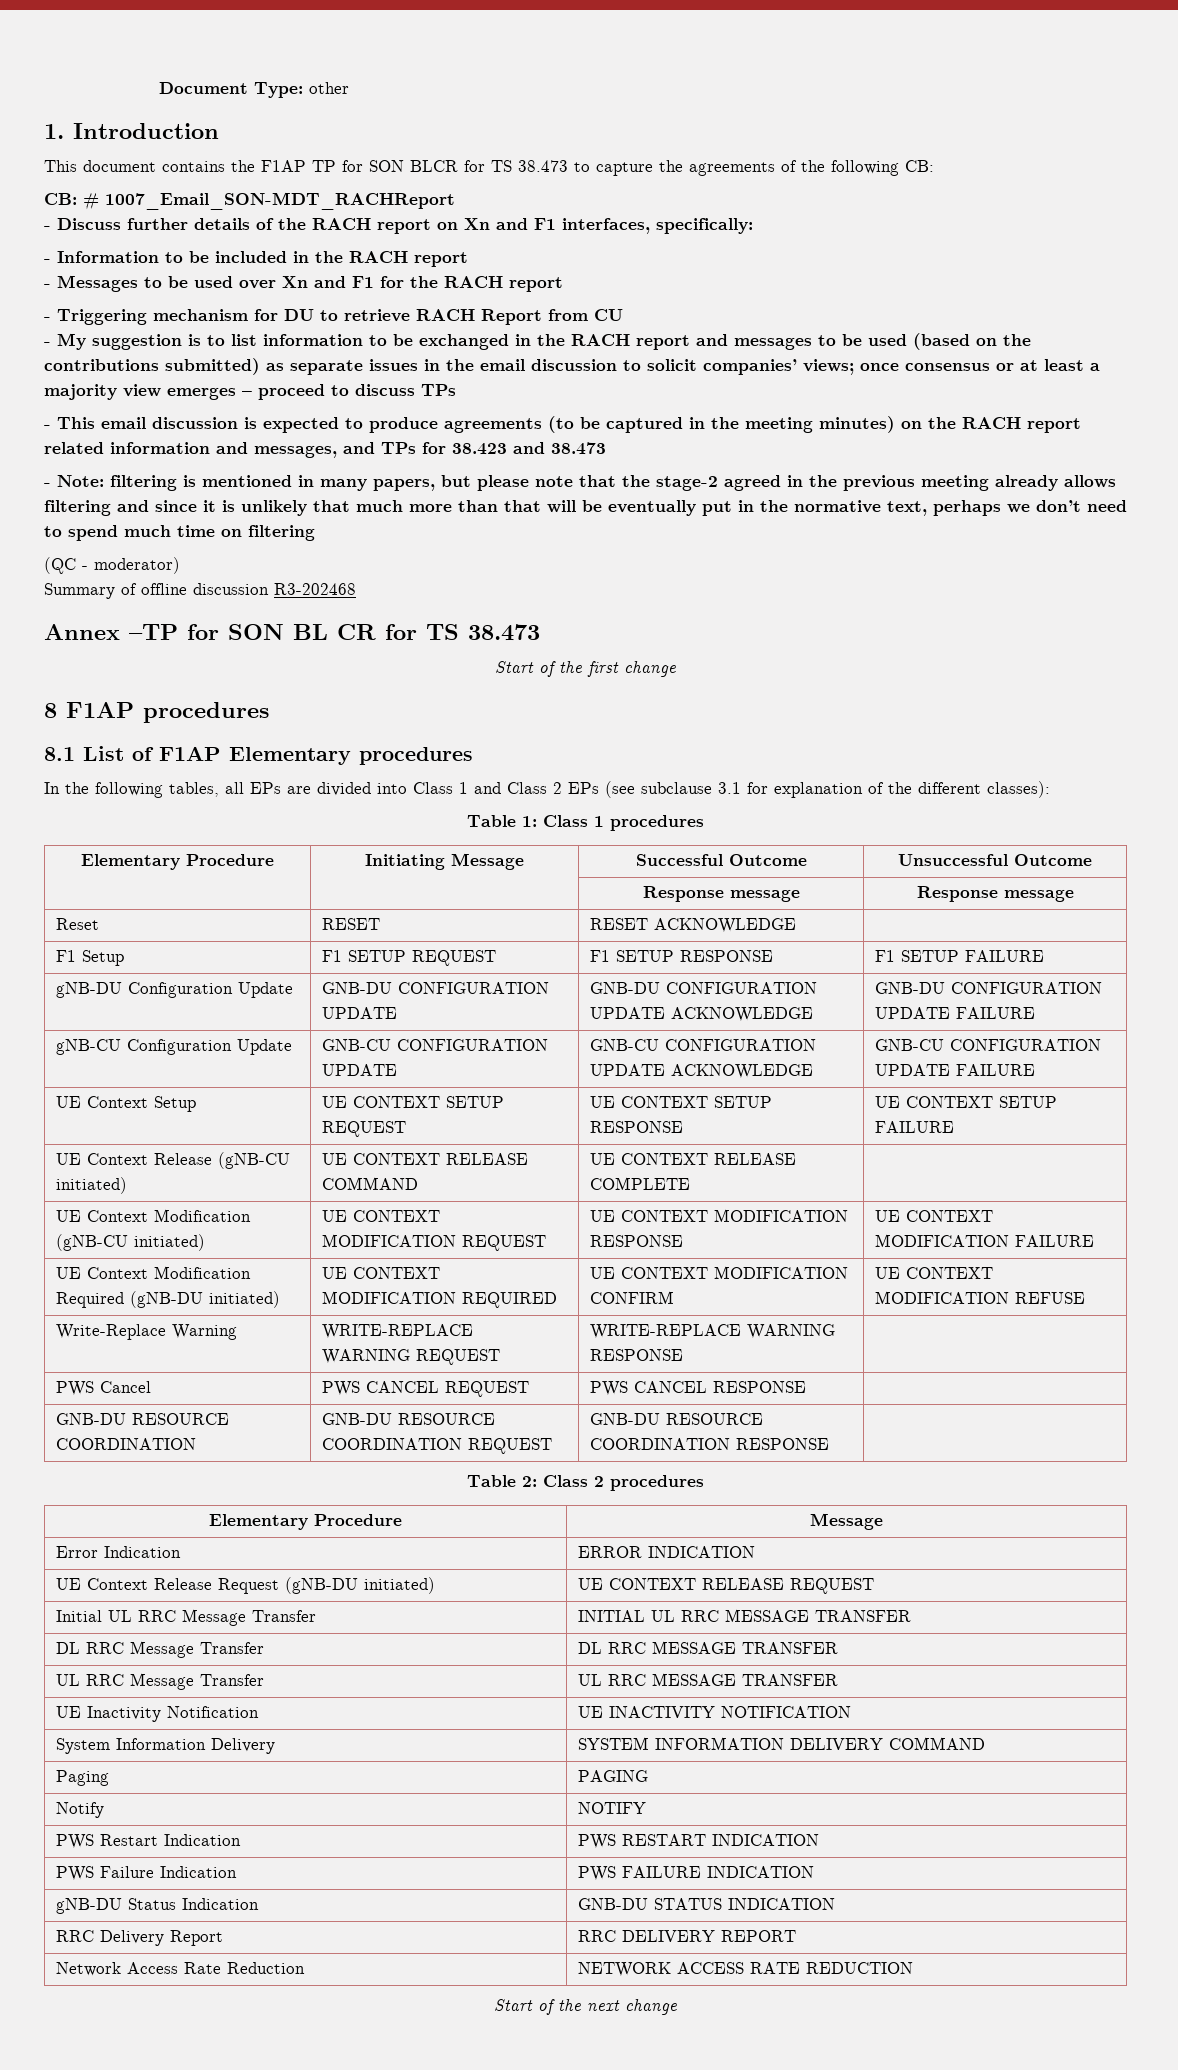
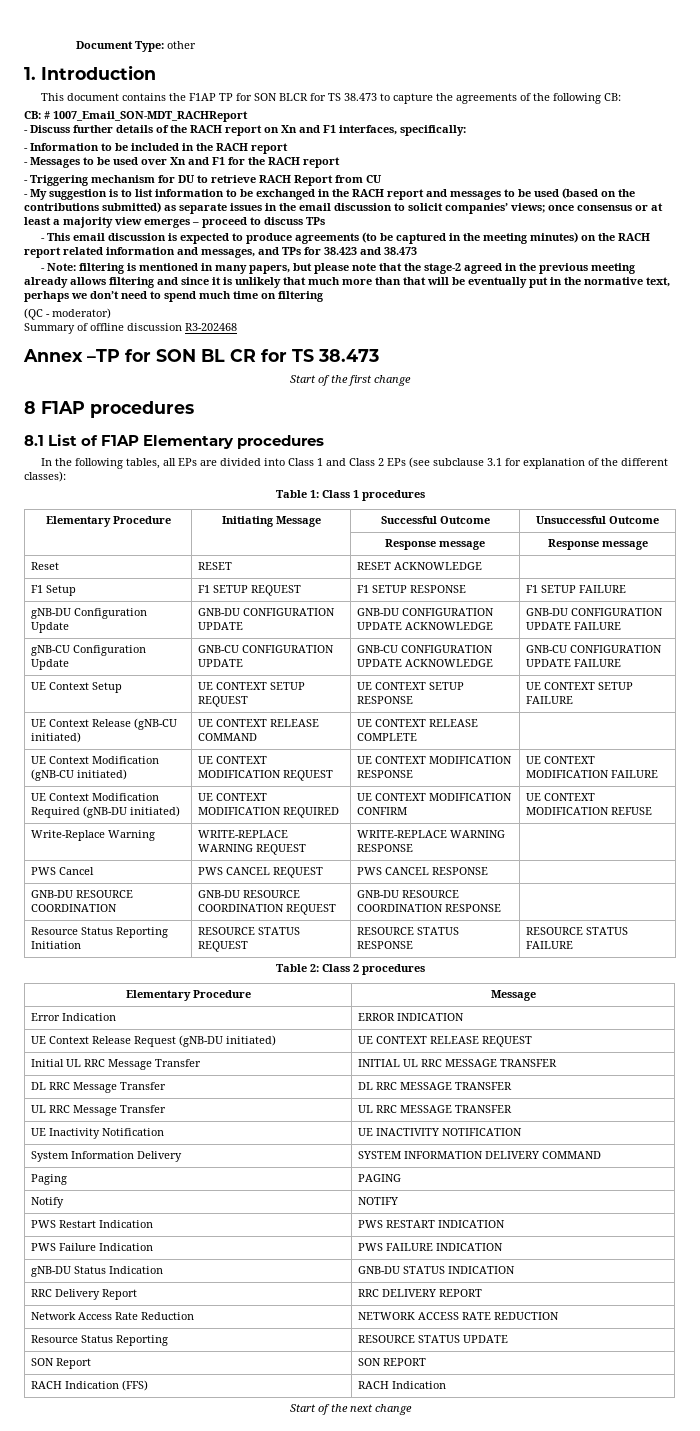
+ Resource Status Reporting Initiation | RESOURCE STATUS REQUEST | RESOURCE STATUS RESPONSE | RESOURCE STATUS FAILURE
+ Resource Status Reporting | RESOURCE STATUS UPDATE
+ SON Report | SON REPORT
+ RACH Indication (FFS) | RACH Indication

